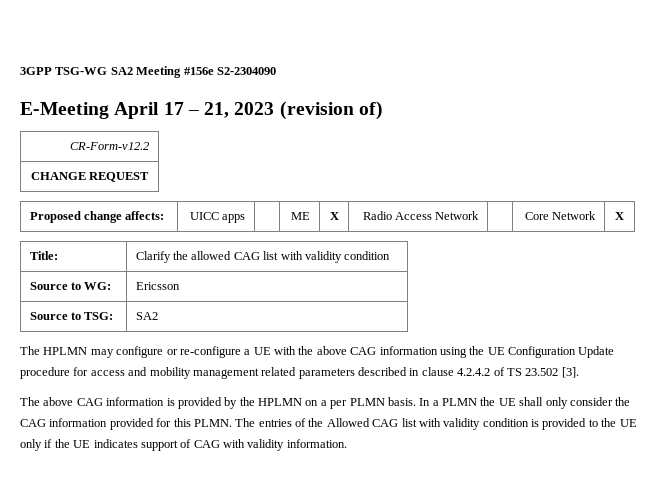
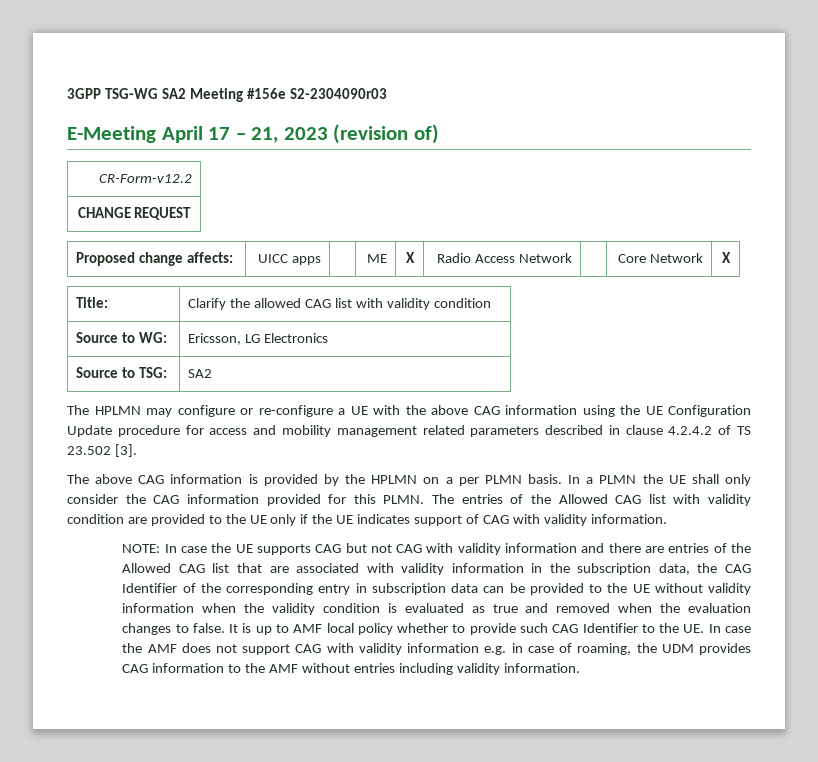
- 3GPP TSG-WG SA2 Meeting #156e S2-2304090
+ 3GPP TSG-WG SA2 Meeting #156e S2-2304090r03
- Source to WG: | Ericsson
+ Source to WG: | Ericsson, LG Electronics
- The entries of the Allowed CAG list with validity condition is provided to the UE only if the UE indicates support of CAG with validity information.
+ The entries of the Allowed CAG list with validity condition are provided to the UE only if the UE indicates support of CAG with validity information.
+ NOTE: In case the UE supports CAG but not CAG with validity information and there are entries of the Allowed CAG list that are associated with validity information in the subscription data, the CAG Identifier of the corresponding entry in subscription data can be provided to the UE without validity information when the validity condition is evaluated as true and removed when the evaluation changes to false. It is up to AMF local policy whether to provide such CAG Identifier to the UE. In case the AMF does not support CAG with validity information e.g. in case of roaming, the UDM provides CAG information to the AMF without entries including validity information.

